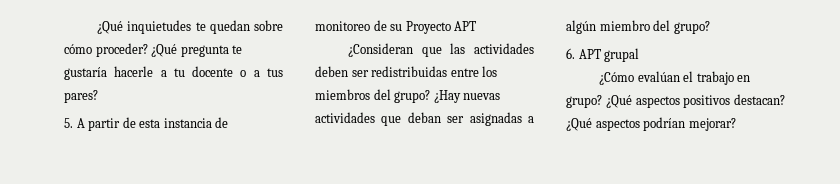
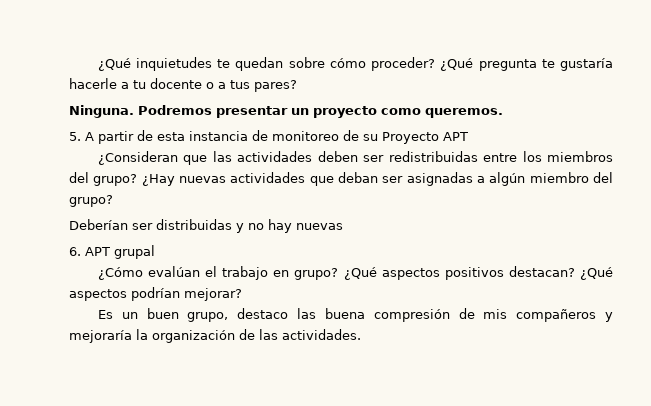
+ Ninguna. Podremos presentar un proyecto como queremos.
+ Deberían ser distribuidas y no hay nuevas
+ Es un buen grupo, destaco las buena compresión de mis compañeros y mejoraría la organización de las actividades.

